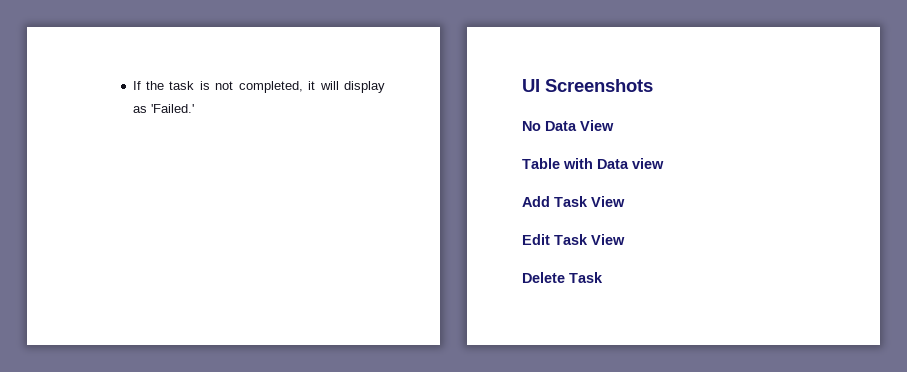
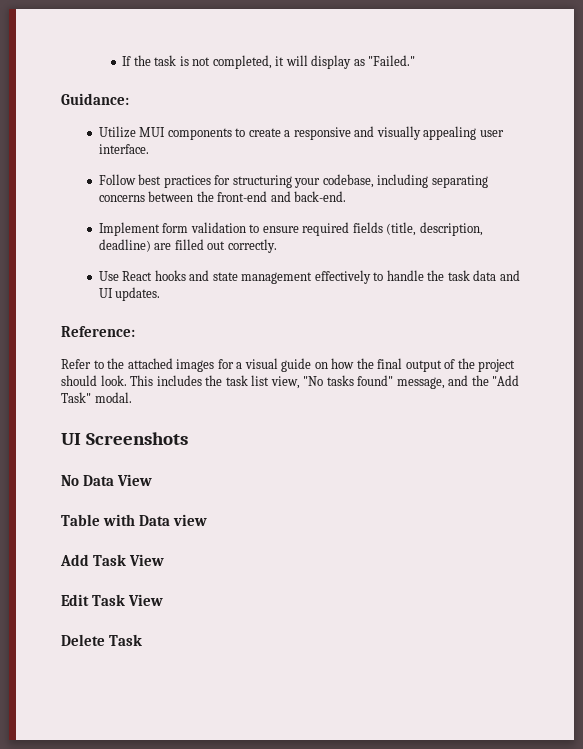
- If the task is not completed, it will display as 'Failed.'
+ If the task is not completed, it will display as "Failed."
+ Guidance:
+ Utilize MUI components to create a responsive and visually appealing user interface.
+ Follow best practices for structuring your codebase, including separating concerns between the front-end and back-end.
+ Implement form validation to ensure required fields (title, description, deadline) are filled out correctly.
+ Use React hooks and state management effectively to handle the task data and UI updates.
+ Reference:
+ Refer to the attached images for a visual guide on how the final output of the project should look. This includes the task list view, "No tasks found" message, and the "Add Task" modal.

